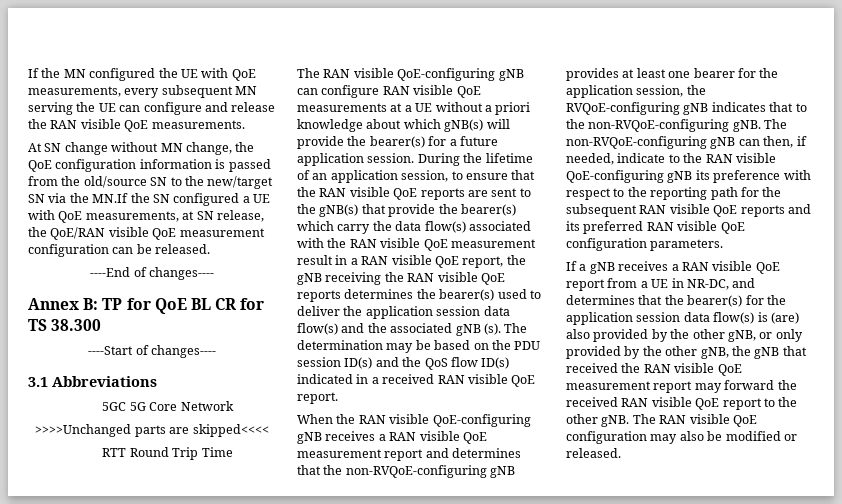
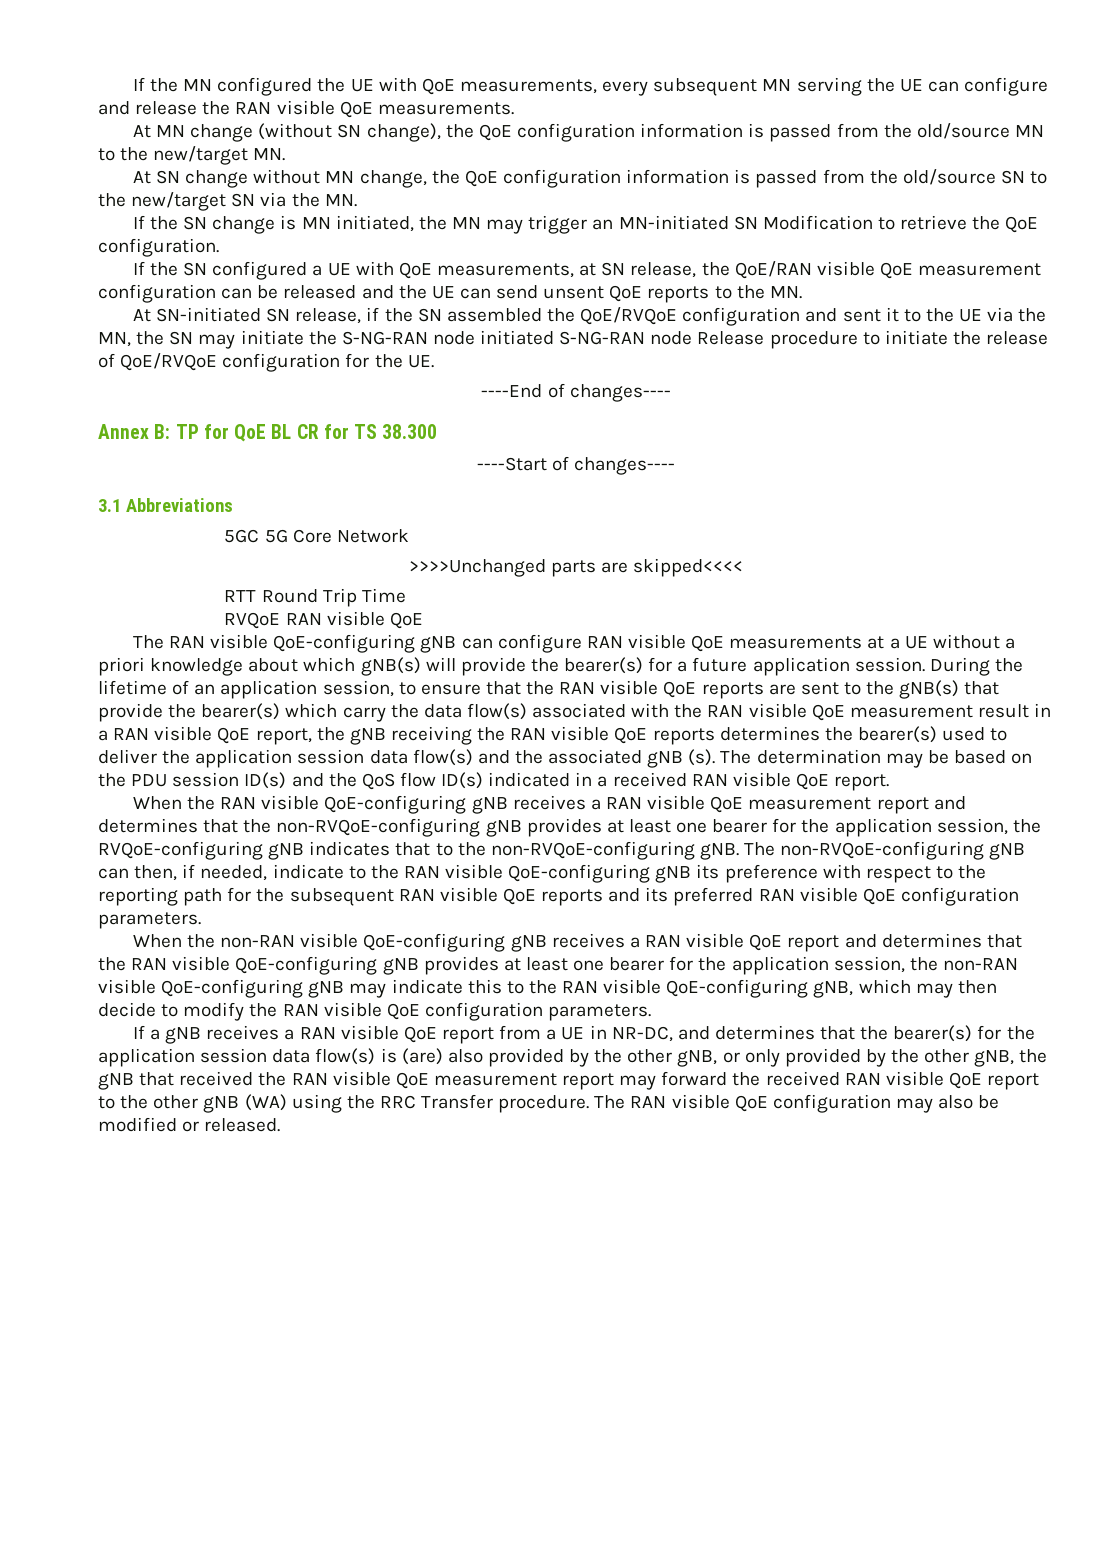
+ At MN change (without SN change), the QoE configuration information is passed from the old/source MN to the new/target MN.
- At SN change without MN change, the QoE configuration information is passed from the old/source SN to the new/target SN via the MN.If the SN configured a UE with QoE measurements, at SN release, the QoE/RAN visible QoE measurement configuration can be released.
+ At SN change without MN change, the QoE configuration information is passed from the old/source SN to the new/target SN via the MN.
+ If the SN change is MN initiated, the MN may trigger an MN-initiated SN Modification to retrieve the QoE configuration.
+ If the SN configured a UE with QoE measurements, at SN release, the QoE/RAN visible QoE measurement configuration can be released and the UE can send unsent QoE reports to the MN.
+ At SN-initiated SN release, if the SN assembled the QoE/RVQoE configuration and sent it to the UE via the MN, the SN may initiate the S-NG-RAN node initiated S-NG-RAN node Release procedure to initiate the release of QoE/RVQoE configuration for the UE.
+ RVQoE RAN visible QoE
+ When the non-RAN visible QoE-configuring gNB receives a RAN visible QoE report and determines that the RAN visible QoE-configuring gNB provides at least one bearer for the application session, the non-RAN visible QoE-configuring gNB may indicate this to the RAN visible QoE-configuring gNB, which may then decide to modify the RAN visible QoE configuration parameters.
- If a gNB receives a RAN visible QoE report from a UE in NR-DC, and determines that the bearer(s) for the application session data flow(s) is (are) also provided by the other gNB, or only provided by the other gNB, the gNB that received the RAN visible QoE measurement report may forward the received RAN visible QoE report to the other gNB.
+ If a gNB receives a RAN visible QoE report from a UE in NR-DC, and determines that the bearer(s) for the application session data flow(s) is (are) also provided by the other gNB, or only provided by the other gNB, the gNB that received the RAN visible QoE measurement report may forward the received RAN visible QoE report to the other gNB (WA) using the RRC Transfer procedure.

